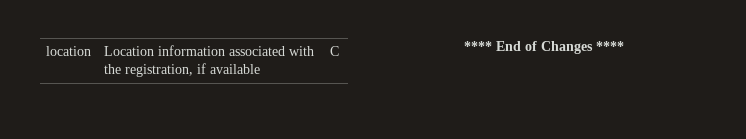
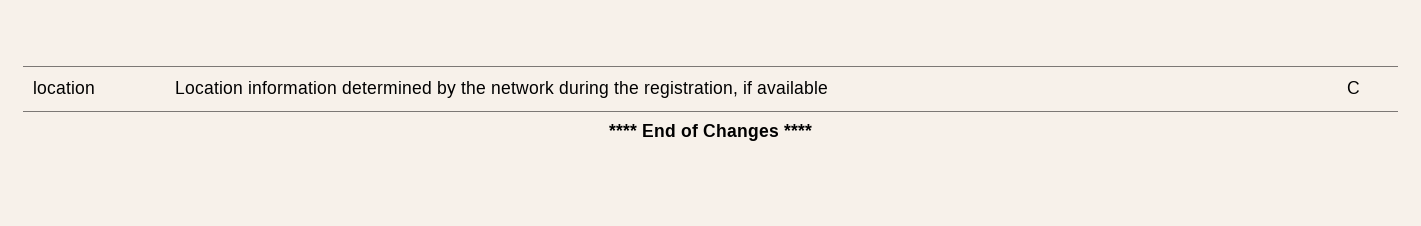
- location | Location information associated with the registration, if available | C
+ location | Location information determined by the network during the registration, if available | C

